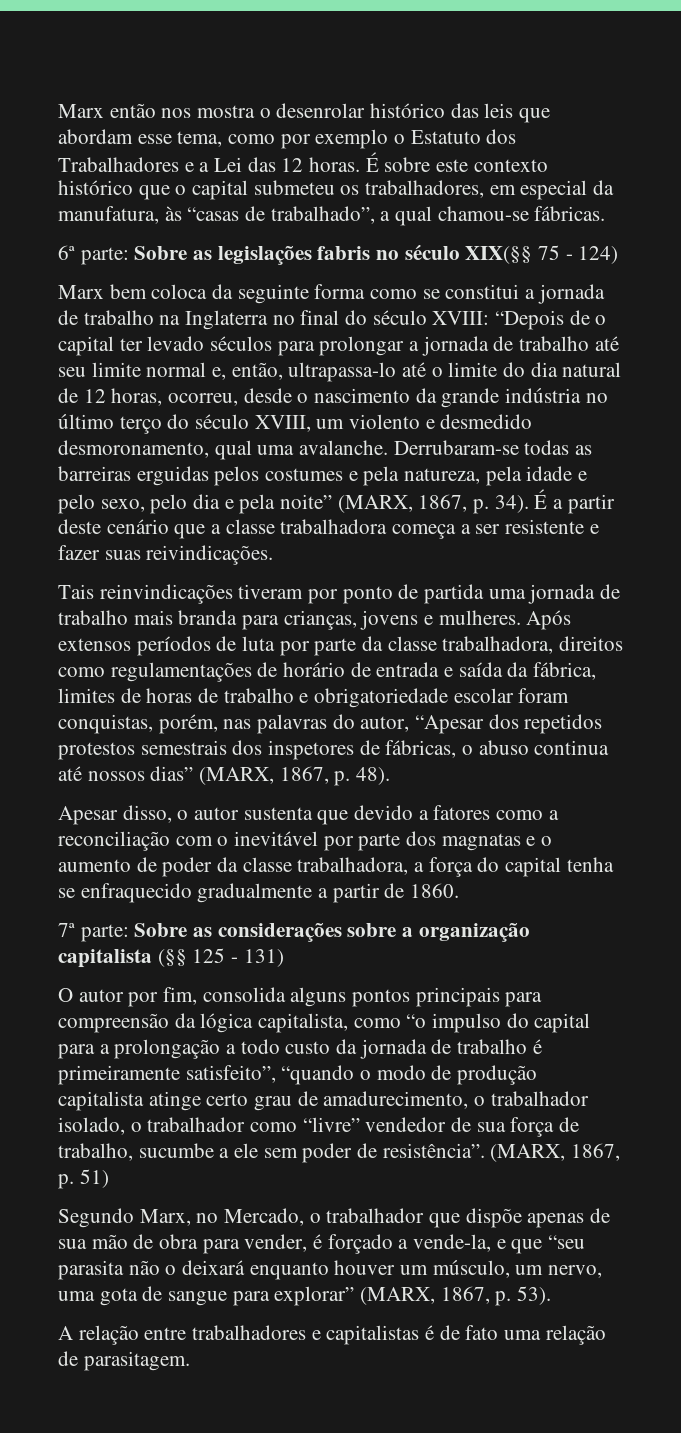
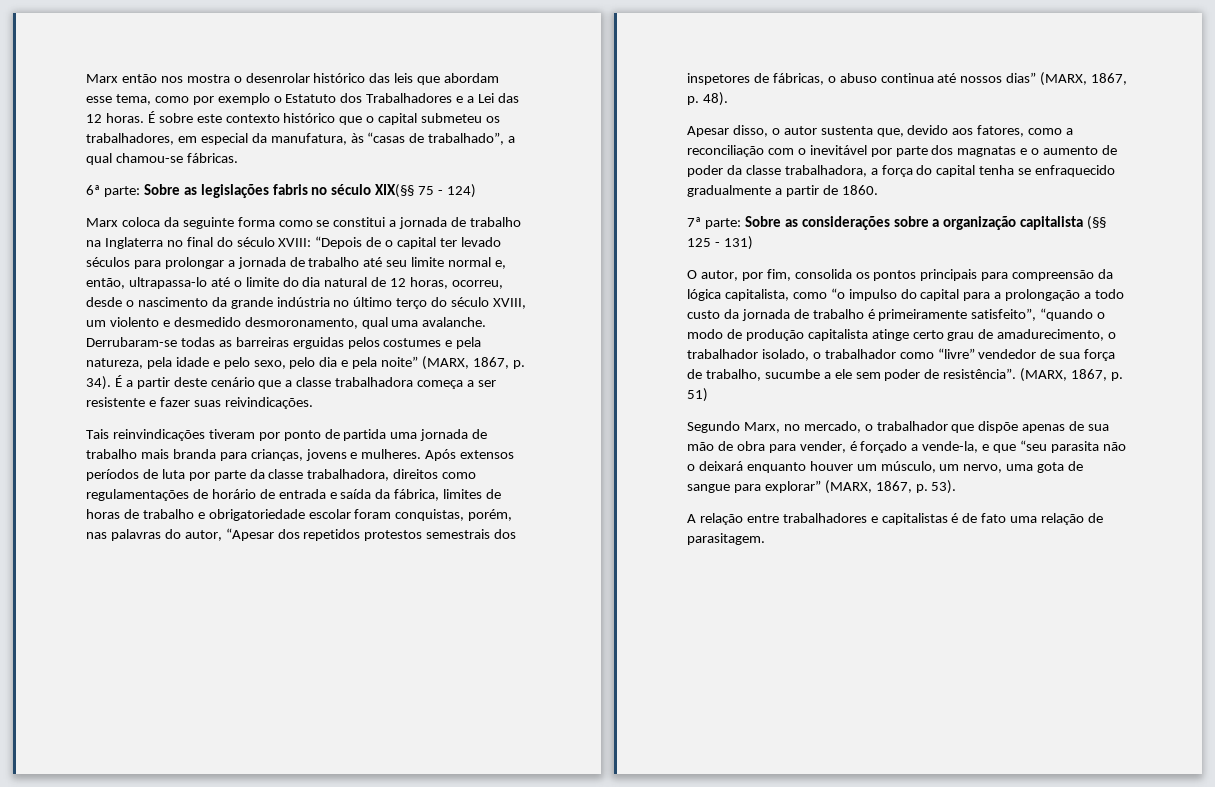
- Marx bem coloca da seguinte forma como se constitui a jornada de trabalho na Inglaterra no final do século XVIII:
+ Marx coloca da seguinte forma como se constitui a jornada de trabalho na Inglaterra no final do século XVIII:
- Apesar disso, o autor sustenta que devido a fatores como a reconciliação com o inevitável por parte dos magnatas e o aumento de poder da classe trabalhadora, a força do capital tenha se enfraquecido gradualmente a partir de 1860.
+ Apesar disso, o autor sustenta que, devido aos fatores, como a reconciliação com o inevitável por parte dos magnatas e o aumento de poder da classe trabalhadora, a força do capital tenha se enfraquecido gradualmente a partir de 1860.
- O autor por fim, consolida alguns pontos principais para compreensão da lógica capitalista, como “o impulso do capital para a prolongação a todo custo da jornada de trabalho é primeiramente satisfeito”, “quando o modo de produção capitalista atinge certo grau de amadurecimento, o trabalhador isolado, o trabalhador como “livre” vendedor de sua força de trabalho, sucumbe a ele sem poder de resistência”.
+ O autor, por fim, consolida os pontos principais para compreensão da lógica capitalista, como “o impulso do capital para a prolongação a todo custo da jornada de trabalho é primeiramente satisfeito”, “quando o modo de produção capitalista atinge certo grau de amadurecimento, o trabalhador isolado, o trabalhador como “livre” vendedor de sua força de trabalho, sucumbe a ele sem poder de resistência”.
- Segundo Marx, no Mercado, o trabalhador que dispõe apenas de sua mão de obra para vender, é forçado a vende-la, e que “seu parasita não o deixará enquanto houver um músculo, um nervo, uma gota de sangue para explorar” (MARX, 1867, p. 53).
+ Segundo Marx, no mercado, o trabalhador que dispõe apenas de sua mão de obra para vender, é forçado a vende-la, e que “seu parasita não o deixará enquanto houver um músculo, um nervo, uma gota de sangue para explorar” (MARX, 1867, p. 53).

